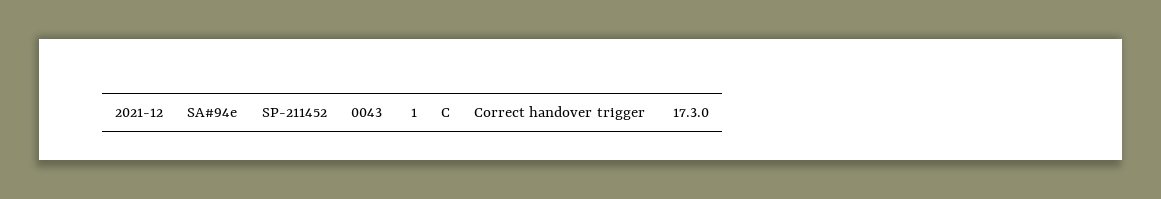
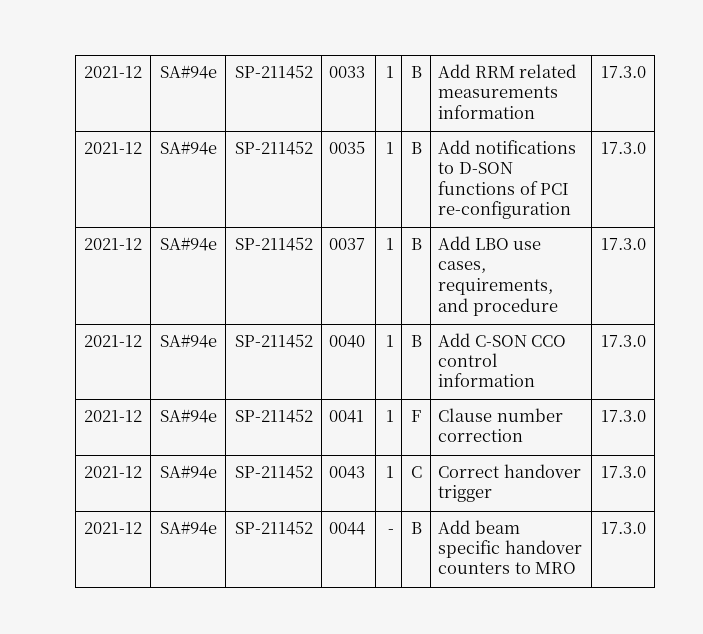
+ 2021-12 | SA#94e | SP-211452 | 0033 | 1 | B | Add RRM related measurements information | 17.3.0
+ 2021-12 | SA#94e | SP-211452 | 0035 | 1 | B | Add notifications to D-SON functions of PCI re-configuration | 17.3.0
+ 2021-12 | SA#94e | SP-211452 | 0037 | 1 | B | Add LBO use cases, requirements, and procedure | 17.3.0
+ 2021-12 | SA#94e | SP-211452 | 0040 | 1 | B | Add C-SON CCO control information | 17.3.0
+ 2021-12 | SA#94e | SP-211452 | 0041 | 1 | F | Clause number correction | 17.3.0
+ 2021-12 | SA#94e | SP-211452 | 0044 | - | B | Add beam specific handover counters to MRO | 17.3.0

